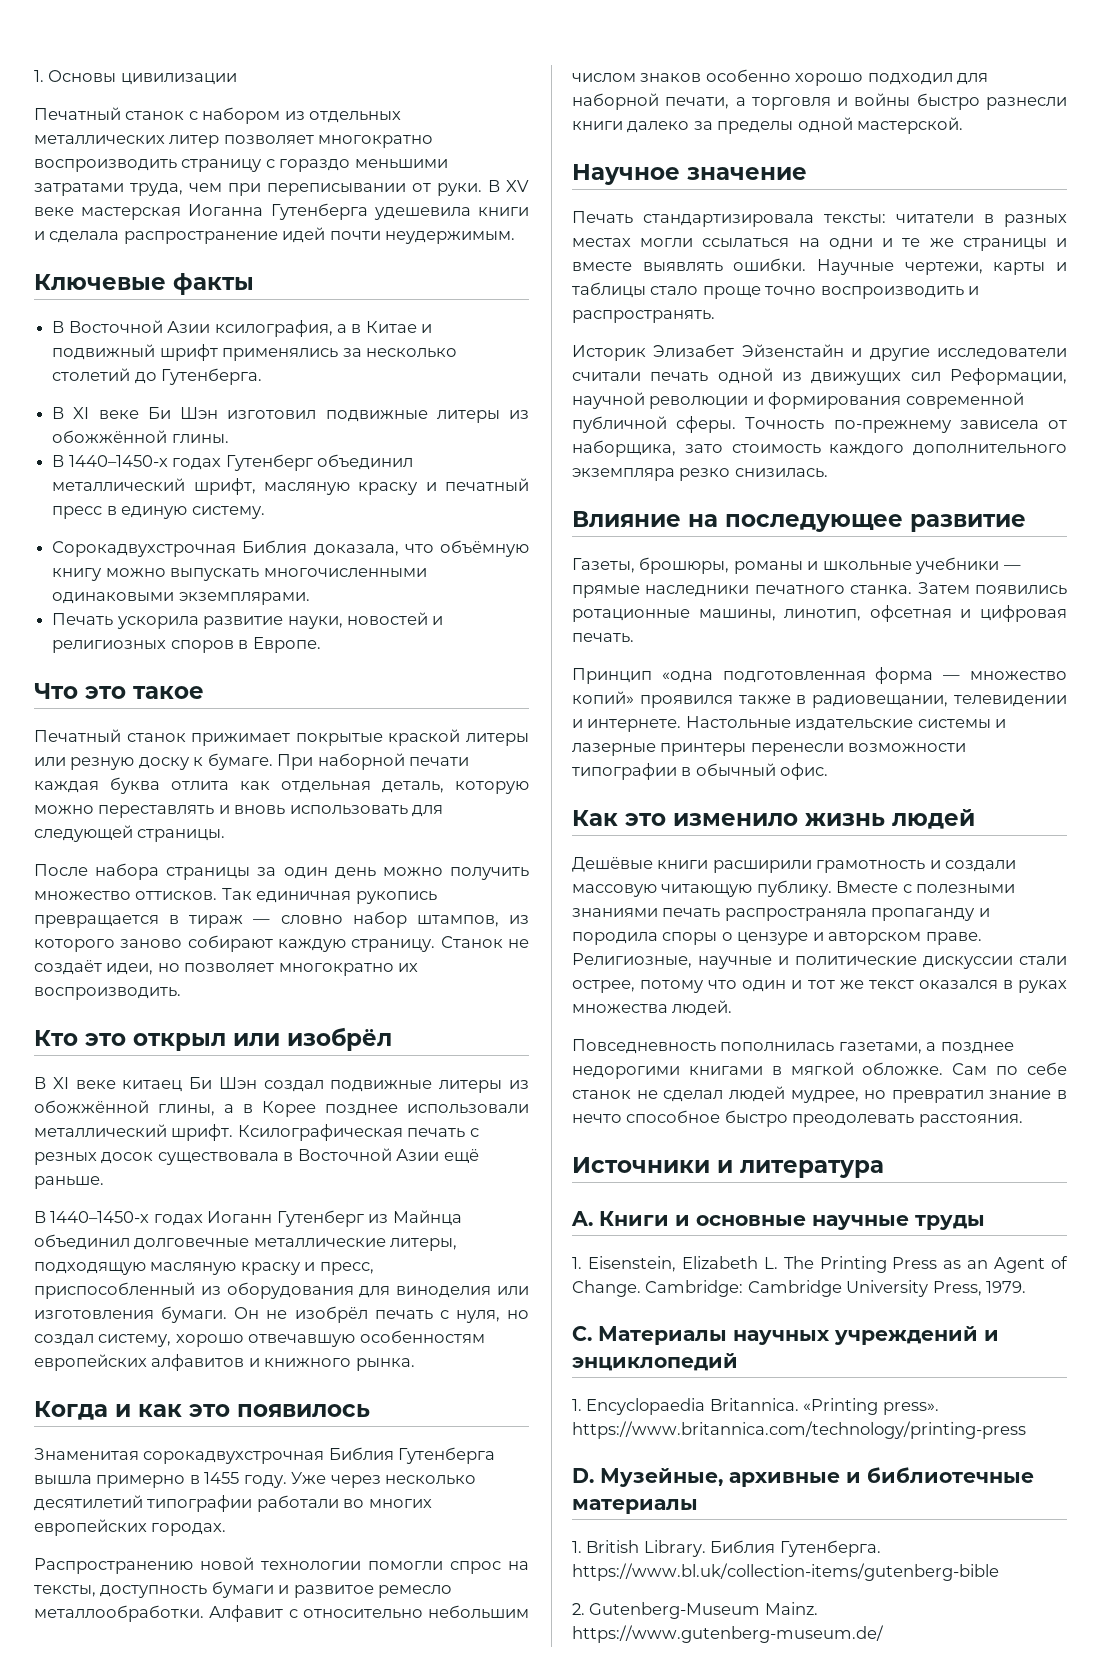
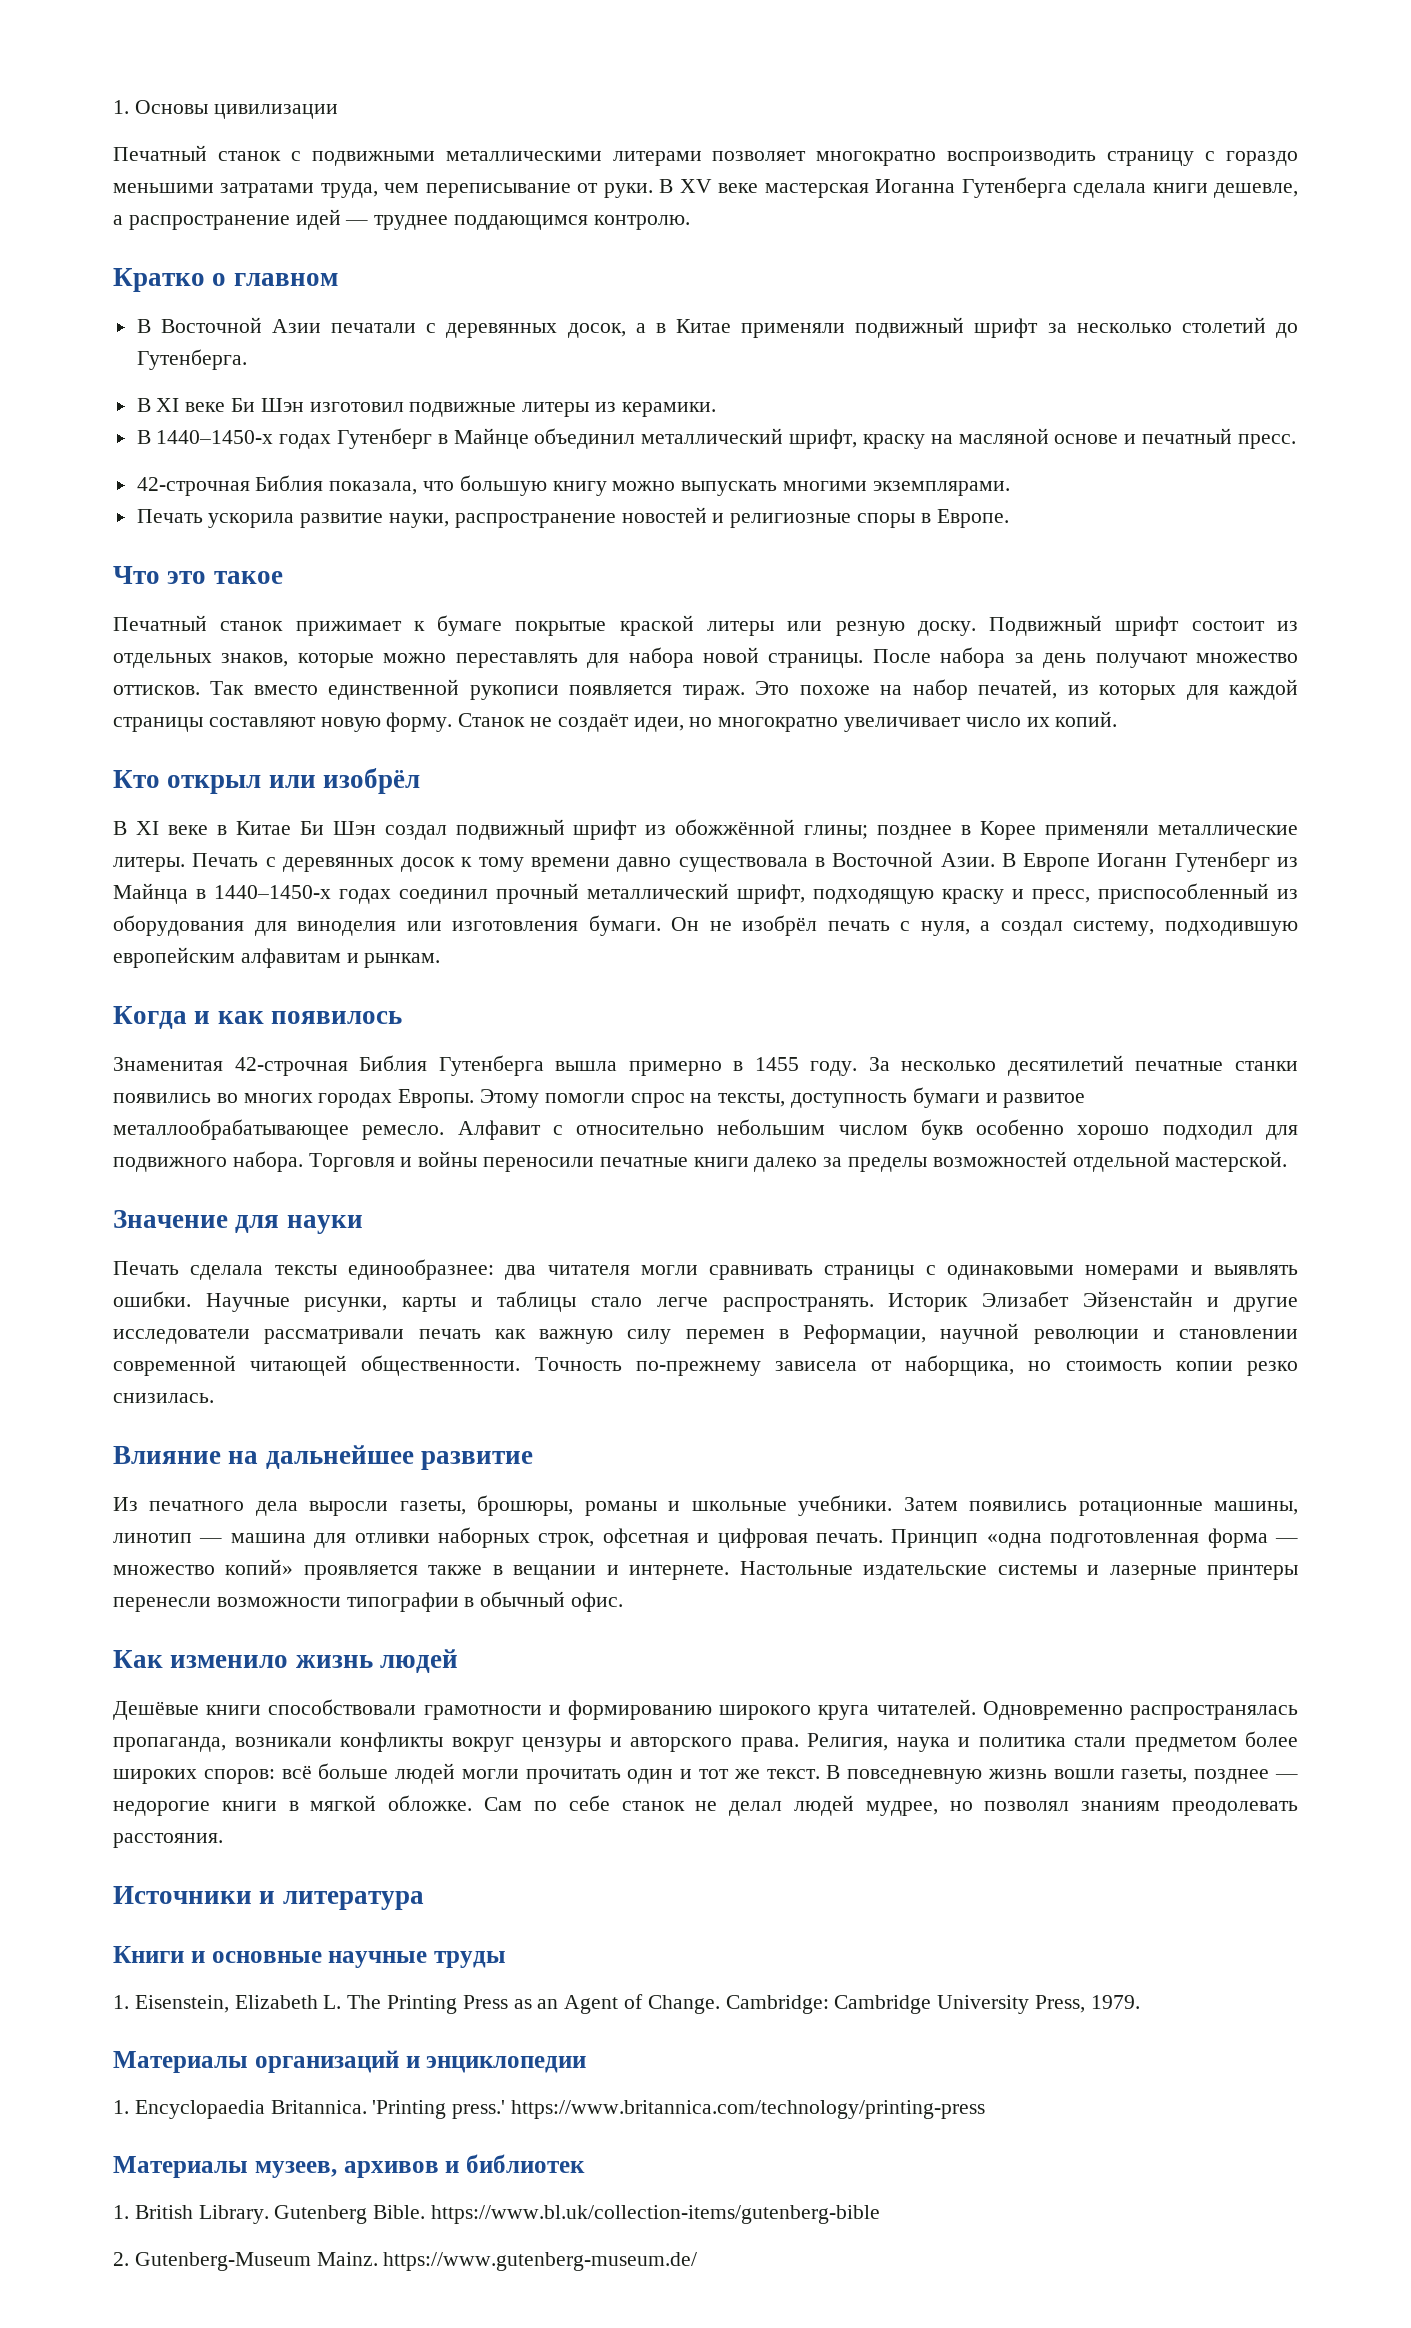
- Печатный станок с набором из отдельных металлических литер позволяет многократно воспроизводить страницу с гораздо меньшими затратами труда, чем при переписывании от руки.
+ Печатный станок с подвижными металлическими литерами позволяет многократно воспроизводить страницу с гораздо меньшими затратами труда, чем переписывание от руки.
- В XV веке мастерская Иоганна Гутенберга удешевила книги и сделала распространение идей почти неудержимым.
- Ключевые факты
+ В XV веке мастерская Иоганна Гутенберга сделала книги дешевле, а распространение идей — труднее поддающимся контролю.
+ Кратко о главном
- В Восточной Азии ксилография, а в Китае и подвижный шрифт применялись за несколько столетий до Гутенберга.
+ В Восточной Азии печатали с деревянных досок, а в Китае применяли подвижный шрифт за несколько столетий до Гутенберга.
- В XI веке Би Шэн изготовил подвижные литеры из обожжённой глины.
+ В XI веке Би Шэн изготовил подвижные литеры из керамики.
- В 1440–1450-х годах Гутенберг объединил металлический шрифт, масляную краску и печатный пресс в единую систему.
- Сорокадвухстрочная Библия доказала, что объёмную книгу можно выпускать многочисленными одинаковыми экземплярами.
+ В 1440–1450-х годах Гутенберг в Майнце объединил металлический шрифт, краску на масляной основе и печатный пресс.
+ 42-строчная Библия показала, что большую книгу можно выпускать многими экземплярами.
- Печать ускорила развитие науки, новостей и религиозных споров в Европе.
+ Печать ускорила развитие науки, распространение новостей и религиозные споры в Европе.
- Печатный станок прижимает покрытые краской литеры или резную доску к бумаге. При наборной печати каждая буква отлита как отдельная деталь, которую можно переставлять и вновь использовать для следующей страницы.
- После набора страницы за один день можно получить множество оттисков. Так единичная рукопись превращается в тираж — словно набор штампов, из которого заново собирают каждую страницу.
+ Печатный станок прижимает к бумаге покрытые краской литеры или резную доску. Подвижный шрифт состоит из отдельных знаков, которые можно переставлять для набора новой страницы. После набора за день получают множество оттисков. Так вместо единственной рукописи появляется тираж. Это похоже на набор печатей, из которых для каждой страницы составляют новую форму.
- Станок не создаёт идеи, но позволяет многократно их воспроизводить.
+ Станок не создаёт идеи, но многократно увеличивает число их копий.
- Кто это открыл или изобрёл
+ Кто открыл или изобрёл
- В XI веке китаец Би Шэн создал подвижные литеры из обожжённой глины, а в Корее позднее использовали металлический шрифт. Ксилографическая печать с резных досок существовала в Восточной Азии ещё раньше.
- В 1440–1450-х годах Иоганн Гутенберг из Майнца объединил долговечные металлические литеры, подходящую масляную краску и пресс, приспособленный из оборудования для виноделия или изготовления бумаги.
+ В XI веке в Китае Би Шэн создал подвижный шрифт из обожжённой глины; позднее в Корее применяли металлические литеры. Печать с деревянных досок к тому времени давно существовала в Восточной Азии. В Европе Иоганн Гутенберг из Майнца в 1440–1450-х годах соединил прочный металлический шрифт, подходящую краску и пресс, приспособленный из оборудования для виноделия или изготовления бумаги.
- Он не изобрёл печать с нуля, но создал систему, хорошо отвечавшую особенностям европейских алфавитов и книжного рынка.
+ Он не изобрёл печать с нуля, а создал систему, подходившую европейским алфавитам и рынкам.
- Когда и как это появилось
+ Когда и как появилось
- Знаменитая сорокадвухстрочная Библия Гутенберга вышла примерно в 1455 году.
+ Знаменитая 42-строчная Библия Гутенберга вышла примерно в 1455 году.
- Уже через несколько десятилетий типографии работали во многих европейских городах.
- Распространению новой технологии помогли спрос на тексты, доступность бумаги и развитое ремесло металлообработки.
+ За несколько десятилетий печатные станки появились во многих городах Европы. Этому помогли спрос на тексты, доступность бумаги и развитое металлообрабатывающее ремесло.
- Алфавит с относительно небольшим числом знаков особенно хорошо подходил для наборной печати, а торговля и войны быстро разнесли книги далеко за пределы одной мастерской.
+ Алфавит с относительно небольшим числом букв особенно хорошо подходил для подвижного набора. Торговля и войны переносили печатные книги далеко за пределы возможностей отдельной мастерской.
- Научное значение
- Печать стандартизировала тексты: читатели в разных местах могли ссылаться на одни и те же страницы и вместе выявлять ошибки.
+ Значение для науки
+ Печать сделала тексты единообразнее: два читателя могли сравнивать страницы с одинаковыми номерами и выявлять ошибки.
- Научные чертежи, карты и таблицы стало проще точно воспроизводить и распространять.
- Историк Элизабет Эйзенстайн и другие исследователи считали печать одной из движущих сил Реформации, научной революции и формирования современной публичной сферы.
+ Научные рисунки, карты и таблицы стало легче распространять. Историк Элизабет Эйзенстайн и другие исследователи рассматривали печать как важную силу перемен в Реформации, научной революции и становлении современной читающей общественности.
- Точность по-прежнему зависела от наборщика, зато стоимость каждого дополнительного экземпляра резко снизилась.
+ Точность по-прежнему зависела от наборщика, но стоимость копии резко снизилась.
- Влияние на последующее развитие
+ Влияние на дальнейшее развитие
- Газеты, брошюры, романы и школьные учебники — прямые наследники печатного станка. Затем появились ротационные машины, линотип, офсетная и цифровая печать.
- Принцип «одна подготовленная форма — множество копий» проявился также в радиовещании, телевидении и интернете.
+ Из печатного дела выросли газеты, брошюры, романы и школьные учебники. Затем появились ротационные машины, линотип — машина для отливки наборных строк, офсетная и цифровая печать. Принцип «одна подготовленная форма — множество копий» проявляется также в вещании и интернете.
- Как это изменило жизнь людей
+ Как изменило жизнь людей
- Дешёвые книги расширили грамотность и создали массовую читающую публику. Вместе с полезными знаниями печать распространяла пропаганду и породила споры о цензуре и авторском праве. Религиозные, научные и политические дискуссии стали острее, потому что один и тот же текст оказался в руках множества людей.
- Повседневность пополнилась газетами, а позднее недорогими книгами в мягкой обложке.
+ Дешёвые книги способствовали грамотности и формированию широкого круга читателей. Одновременно распространялась пропаганда, возникали конфликты вокруг цензуры и авторского права. Религия, наука и политика стали предметом более широких споров: всё больше людей могли прочитать один и тот же текст. В повседневную жизнь вошли газеты, позднее — недорогие книги в мягкой обложке.
- Сам по себе станок не сделал людей мудрее, но превратил знание в нечто способное быстро преодолевать расстояния.
+ Сам по себе станок не делал людей мудрее, но позволял знаниям преодолевать расстояния.
- A. Книги и основные научные труды
+ Книги и основные научные труды
- C. Материалы научных учреждений и энциклопедий
+ Материалы организаций и энциклопедии
- «Printing press». https://www.britannica.com/technology/printing-press
+ 'Printing press.' https://www.britannica.com/technology/printing-press
- D. Музейные, архивные и библиотечные материалы
+ Материалы музеев, архивов и библиотек
- Библия Гутенберга. https://www.bl.uk/collection-items/gutenberg-bible
+ Gutenberg Bible. https://www.bl.uk/collection-items/gutenberg-bible

